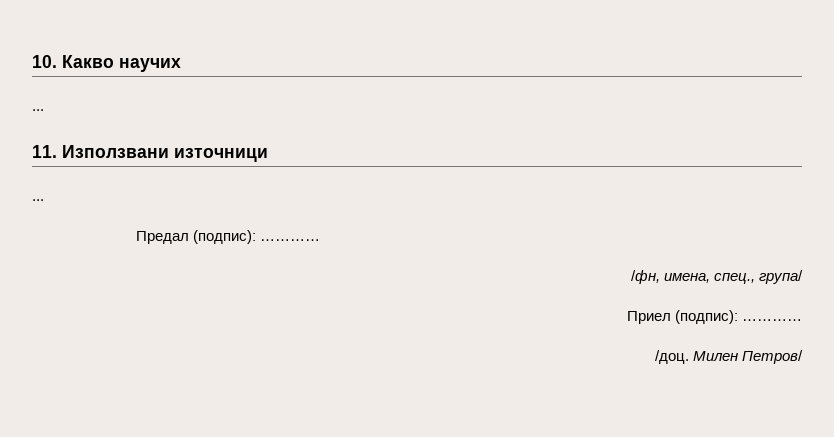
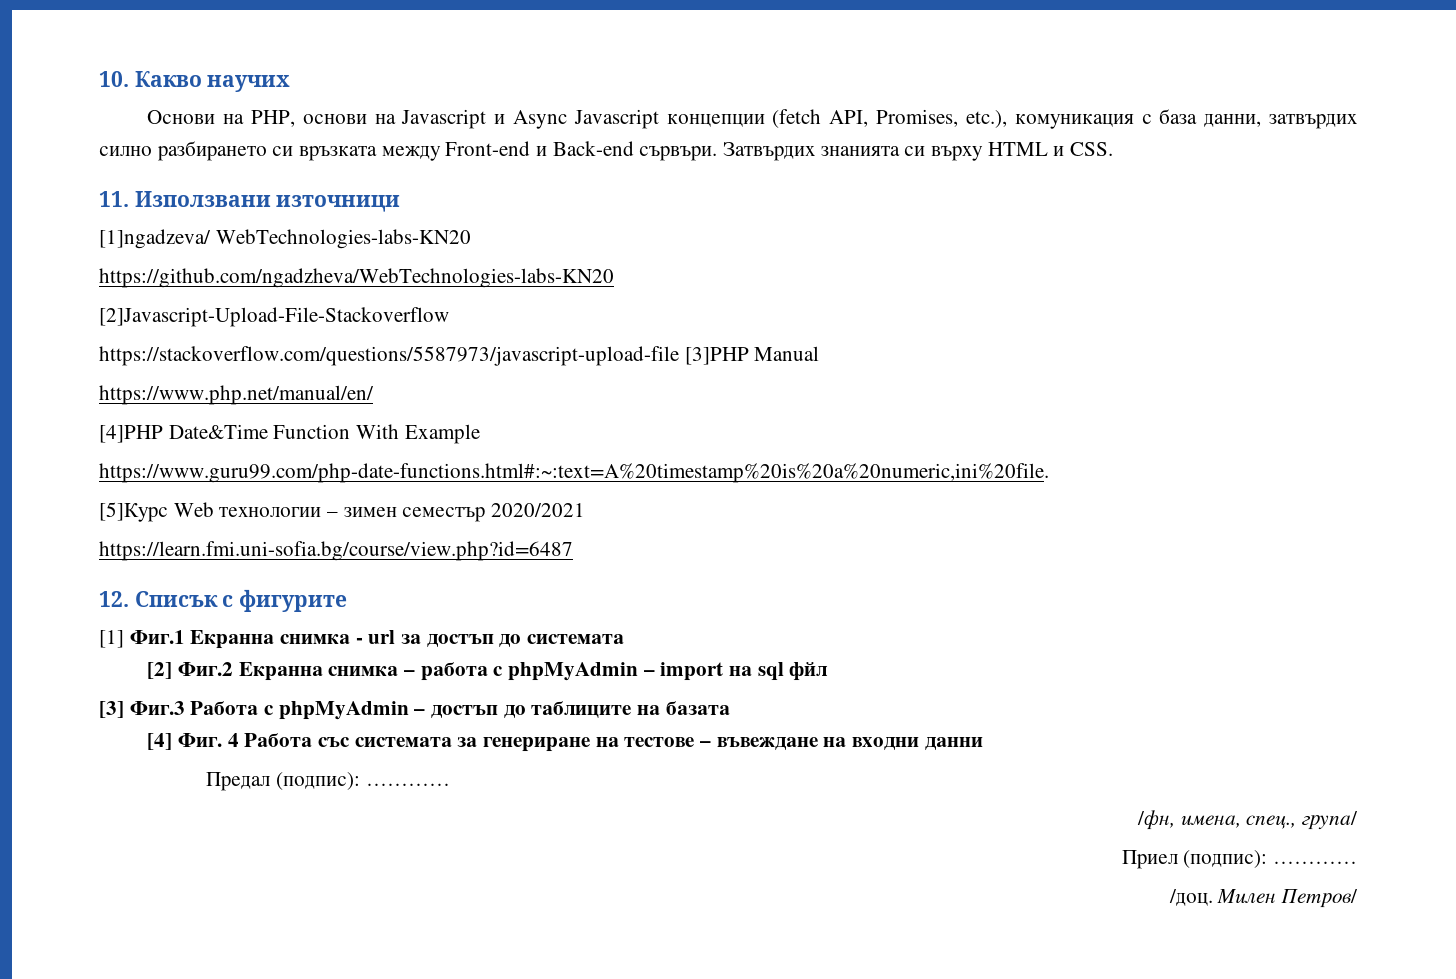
  10. Какво научих
- ...
+ Основи на PHP, основи на Javascript и Async Javascript концепции (fetch API, Promises, etc.), комуникация с база данни, затвърдих силно разбирането си връзката между Front-end и Back-end сървъри. Затвърдих знанията си върху HTML и CSS.
  11. Използвани източници
- ...
+ [1]ngadzeva/ WebTechnologies-labs-KN20
+ https://github.com/ngadzheva/WebTechnologies-labs-KN20
+ [2]Javascript-Upload-File-Stackoverflow
+ https://stackoverflow.com/questions/5587973/javascript-upload-file [3]PHP Manual
+ https://www.php.net/manual/en/
+ [4]PHP Date&Time Function With Example
+ https://www.guru99.com/php-date-functions.html#:~:text=A%20timestamp%20is%20a%20numeric,ini%20file.
+ [5]Курс Web технологии – зимен семестър 2020/2021
+ https://learn.fmi.uni-sofia.bg/course/view.php?id=6487
+ 12. Списък с фигурите
+ [1] Фиг.1 Екранна снимка - url за достъп до системата
+ [2] Фиг.2 Екранна снимка – работа с phpMyAdmin – import на sql фйл
+ [3] Фиг.3 Работа с phpMyAdmin – достъп до таблиците на базата
+ [4] Фиг. 4 Работа със системата за генериране на тестове – въвеждане на входни данни

